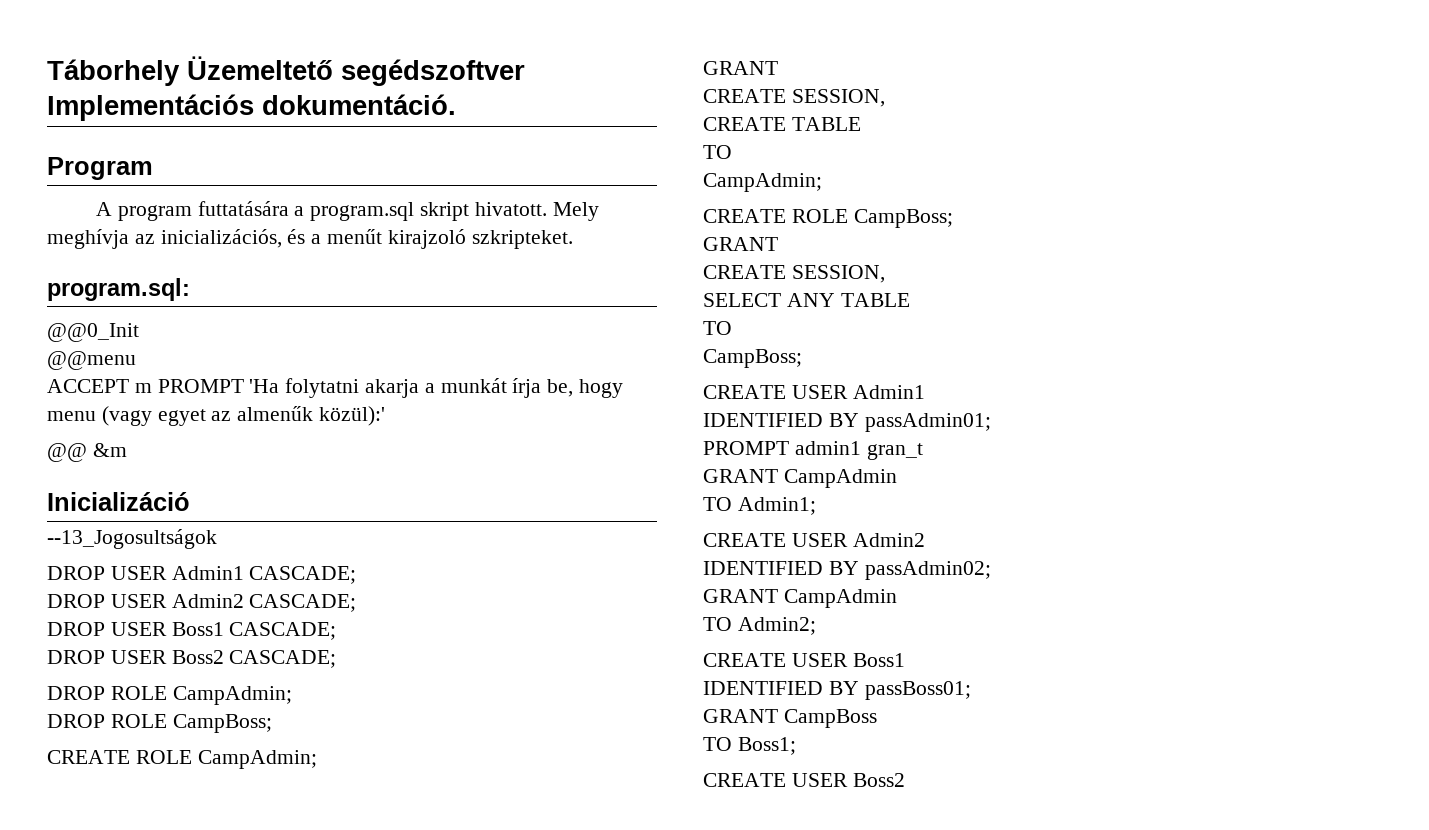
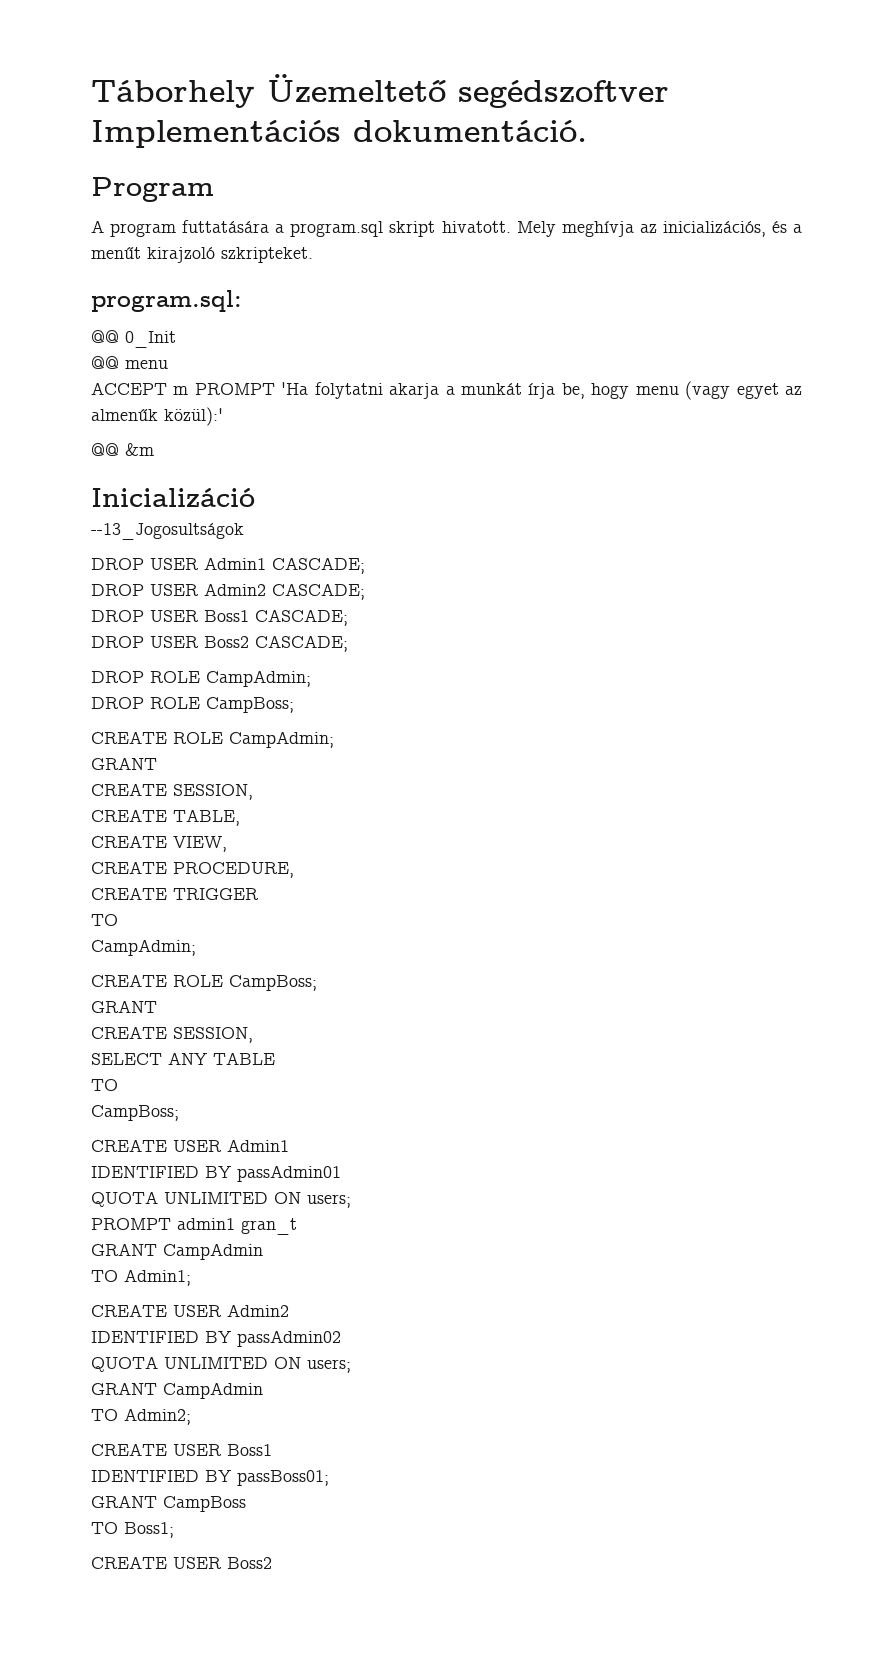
- @@0_Init
- @@menu
+ @@ 0_Init
+ @@ menu
- CREATE TABLE
+ CREATE TABLE,
+ CREATE VIEW,
+ CREATE PROCEDURE,
+ CREATE TRIGGER
- IDENTIFIED BY passAdmin01;
+ IDENTIFIED BY passAdmin01
+ QUOTA UNLIMITED ON users;
- IDENTIFIED BY passAdmin02;
+ IDENTIFIED BY passAdmin02
+ QUOTA UNLIMITED ON users;

